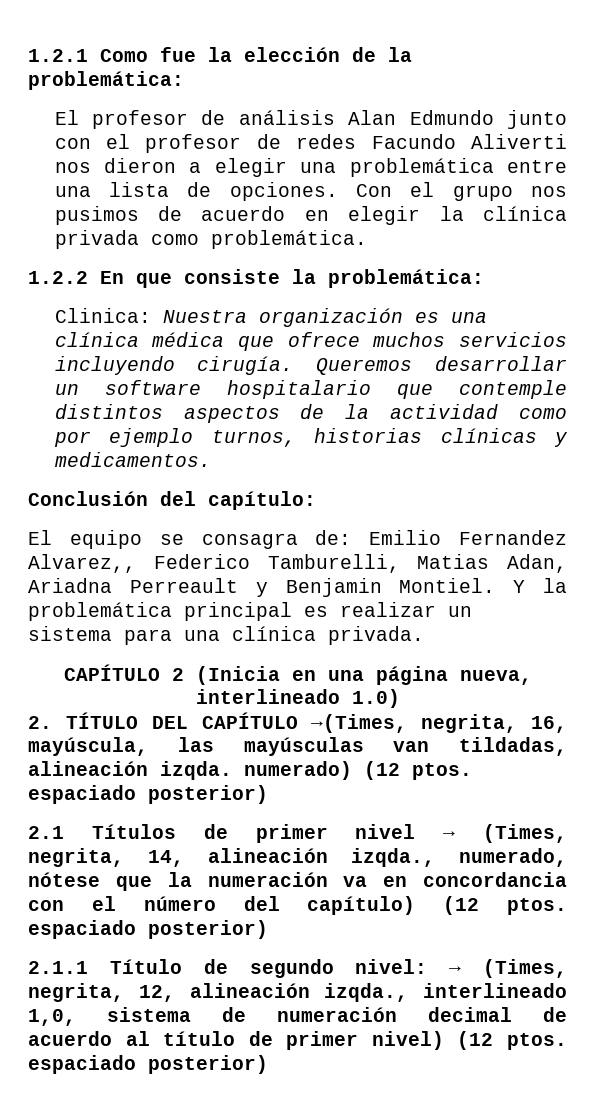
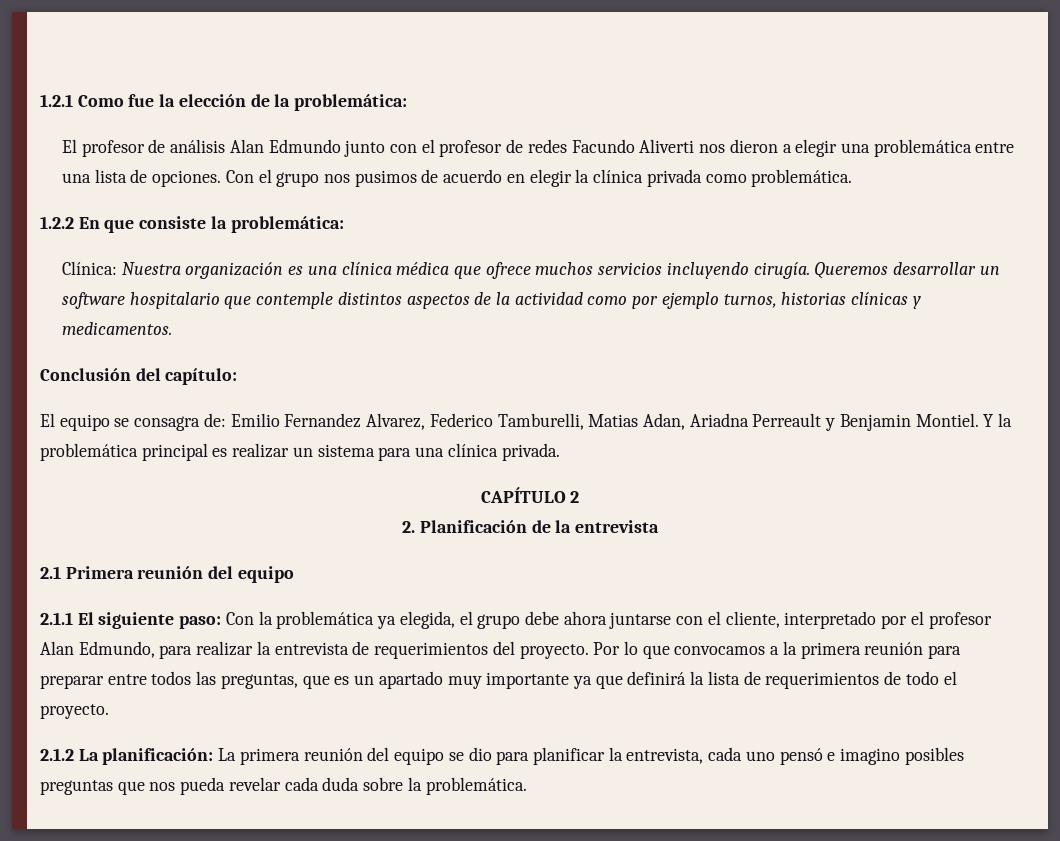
- Clinica: Nuestra organización es una clínica médica que ofrece muchos servicios incluyendo cirugía.
+ Clínica: Nuestra organización es una clínica médica que ofrece muchos servicios incluyendo cirugía.
- El equipo se consagra de: Emilio Fernandez Alvarez,, Federico Tamburelli, Matias Adan, Ariadna Perreault y Benjamin Montiel.
+ El equipo se consagra de: Emilio Fernandez Alvarez, Federico Tamburelli, Matias Adan, Ariadna Perreault y Benjamin Montiel.
- CAPÍTULO 2 (Inicia en una página nueva, interlineado 1.0)
- 2. TÍTULO DEL CAPÍTULO →(Times, negrita, 16, mayúscula, las mayúsculas van tildadas, alineación izqda. numerado) (12 ptos. espaciado posterior)
- 2.1 Títulos de primer nivel → (Times, negrita, 14, alineación izqda., numerado, nótese que la numeración va en concordancia con el número del capítulo) (12 ptos. espaciado posterior)
- 2.1.1 Título de segundo nivel: → (Times, negrita, 12, alineación izqda., interlineado 1,0, sistema de numeración decimal de acuerdo al título de primer nivel) (12 ptos. espaciado posterior)
+ CAPÍTULO 2
+ 2. Planificación de la entrevista
+ 2.1 Primera reunión del equipo
+ 2.1.1 El siguiente paso: Con la problemática ya elegida, el grupo debe ahora juntarse con el cliente, interpretado por el profesor Alan Edmundo, para realizar la entrevista de requerimientos del proyecto. Por lo que convocamos a la primera reunión para preparar entre todos las preguntas, que es un apartado muy importante ya que definirá la lista de requerimientos de todo el proyecto.
+ 2.1.2 La planificación: La primera reunión del equipo se dio para planificar la entrevista, cada uno pensó e imagino posibles preguntas que nos pueda revelar cada duda sobre la problemática.

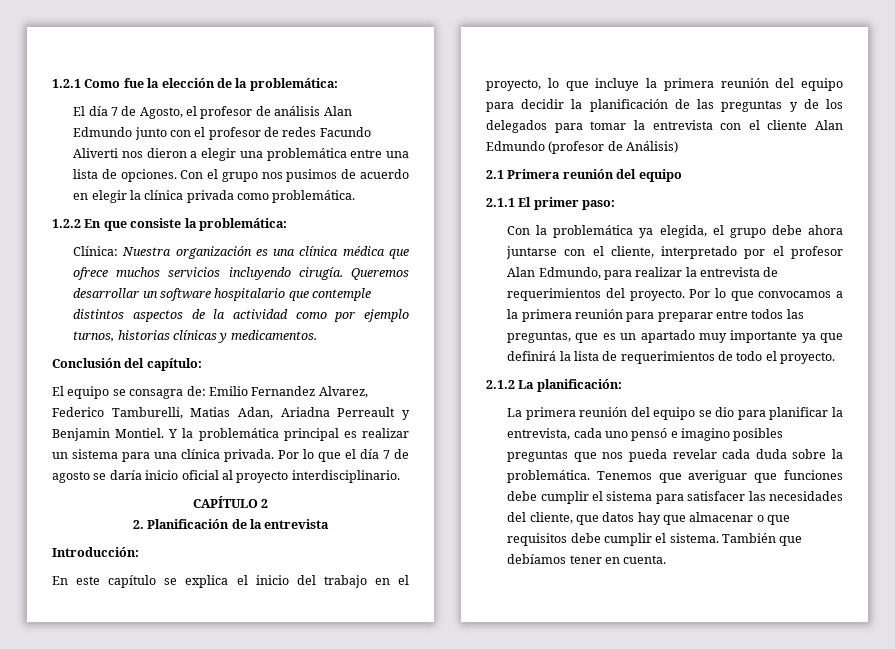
- El profesor de análisis Alan Edmundo junto con el profesor de redes Facundo Aliverti nos dieron a elegir una problemática entre una lista de opciones.
+ El día 7 de Agosto, el profesor de análisis Alan Edmundo junto con el profesor de redes Facundo Aliverti nos dieron a elegir una problemática entre una lista de opciones.
+ Por lo que el día 7 de agosto se daría inicio oficial al proyecto interdisciplinario.
+ Introducción:
+ En este capítulo se explica el inicio del trabajo en el proyecto, lo que incluye la primera reunión del equipo para decidir la planificación de las preguntas y de los delegados para tomar la entrevista con el cliente Alan Edmundo (profesor de Análisis)
- 2.1.1 El siguiente paso: Con la problemática ya elegida, el grupo debe ahora juntarse con el cliente, interpretado por el profesor Alan Edmundo, para realizar la entrevista de requerimientos del proyecto.
+ 2.1.1 El primer paso:
+ Con la problemática ya elegida, el grupo debe ahora juntarse con el cliente, interpretado por el profesor Alan Edmundo, para realizar la entrevista de requerimientos del proyecto.
- 2.1.2 La planificación: La primera reunión del equipo se dio para planificar la entrevista, cada uno pensó e imagino posibles preguntas que nos pueda revelar cada duda sobre la problemática.
+ 2.1.2 La planificación:
+ La primera reunión del equipo se dio para planificar la entrevista, cada uno pensó e imagino posibles preguntas que nos pueda revelar cada duda sobre la problemática.
+ Tenemos que averiguar que funciones debe cumplir el sistema para satisfacer las necesidades del cliente, que datos hay que almacenar o que requisitos debe cumplir el sistema. También que debíamos tener en cuenta.

